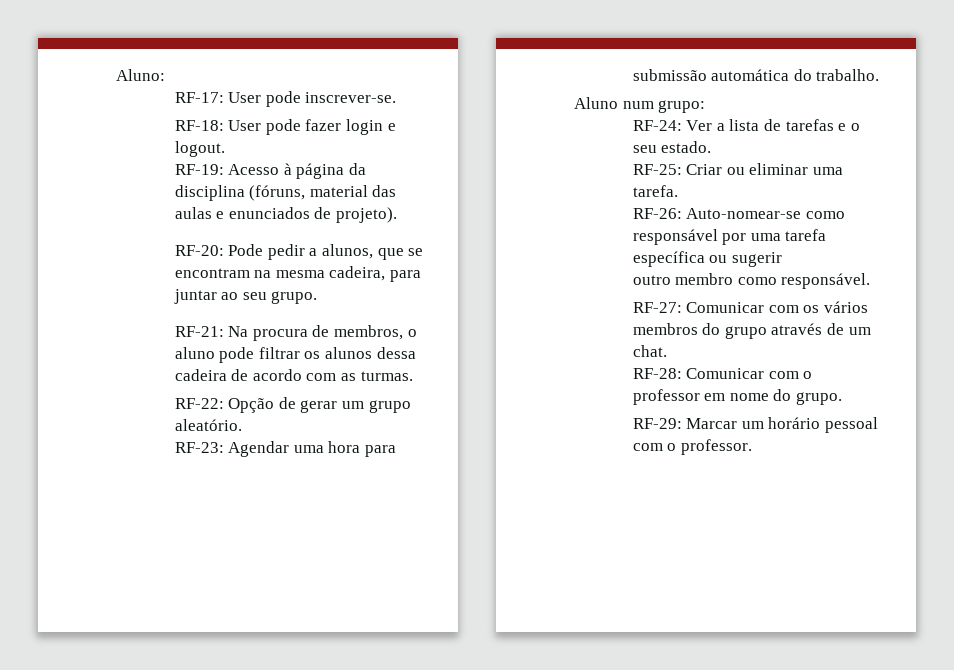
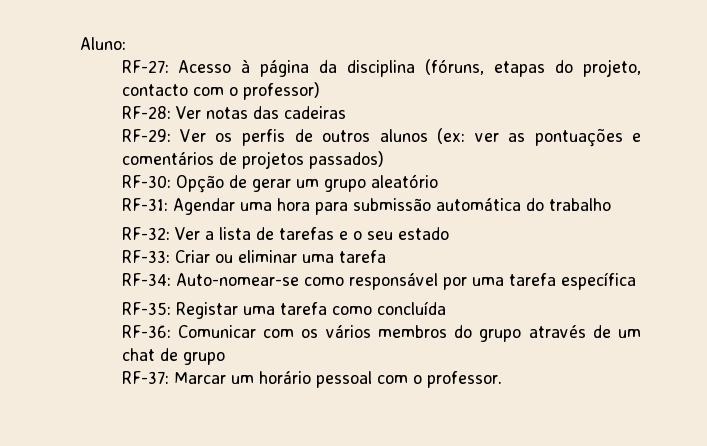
- RF-17: User pode inscrever-se.
- RF-18: User pode fazer login e logout.
- RF-19: Acesso à página da disciplina (fóruns, material das aulas e enunciados de projeto).
- RF-20: Pode pedir a alunos, que se encontram na mesma cadeira, para juntar ao seu grupo.
- RF-21: Na procura de membros, o aluno pode filtrar os alunos dessa cadeira de acordo com as turmas.
- RF-22: Opção de gerar um grupo aleatório.
- RF-23: Agendar uma hora para submissão automática do trabalho.
- Aluno num grupo:
- RF-24: Ver a lista de tarefas e o seu estado.
- RF-25: Criar ou eliminar uma tarefa.
- RF-26: Auto-nomear-se como responsável por uma tarefa específica ou sugerir
- outro membro como responsável.
- RF-27: Comunicar com os vários membros do grupo através de um chat.
- RF-28: Comunicar com o professor em nome do grupo.
- RF-29: Marcar um horário pessoal com o professor.
+ RF-27: Acesso à página da disciplina (fóruns, etapas do projeto, contacto com o professor)
+ RF-28: Ver notas das cadeiras
+ RF-29: Ver os perfis de outros alunos (ex: ver as pontuações e comentários de projetos passados)
+ RF-30: Opção de gerar um grupo aleatório
+ RF-31: Agendar uma hora para submissão automática do trabalho
+ RF-32: Ver a lista de tarefas e o seu estado
+ RF-33: Criar ou eliminar uma tarefa
+ RF-34: Auto-nomear-se como responsável por uma tarefa específica
+ RF-35: Registar uma tarefa como concluída
+ RF-36: Comunicar com os vários membros do grupo através de um chat de grupo
+ RF-37: Marcar um horário pessoal com o professor.

